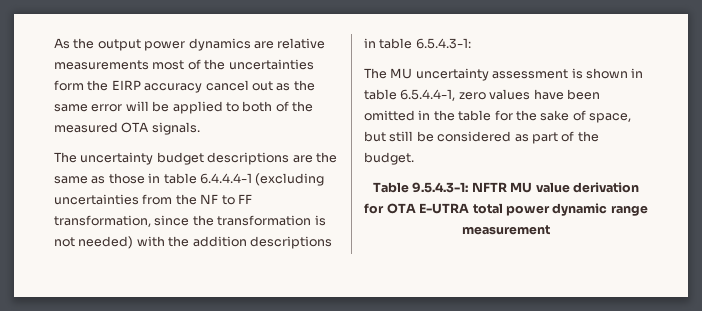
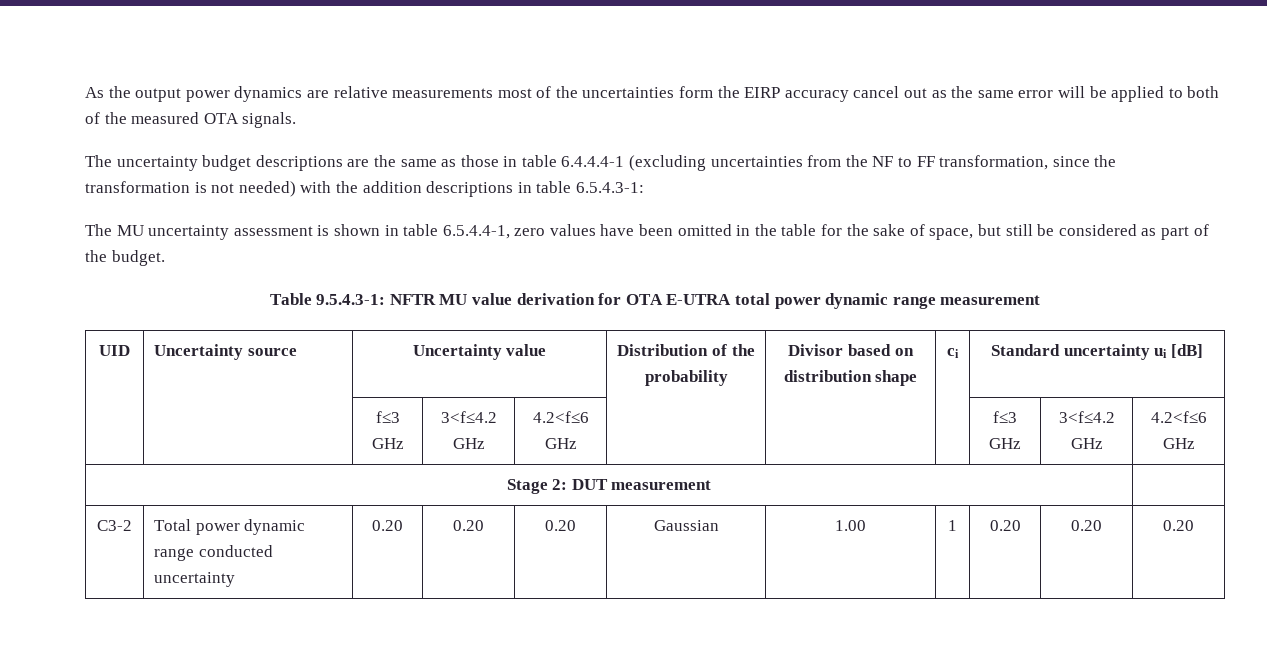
+ UID | Uncertainty source | Uncertainty value | Distribution of the probability | Divisor based on distribution shape | ci | Standard uncertainty ui [dB]
+ | | f≤3 GHz | 3<f≤4.2 GHz | 4.2<f≤6 GHz | | | | f≤3 GHz | 3<f≤4.2 GHz | 4.2<f≤6 GHz
+ Stage 2: DUT measurement |
+ C3-2 | Total power dynamic range conducted uncertainty | 0.20 | 0.20 | 0.20 | Gaussian | 1.00 | 1 | 0.20 | 0.20 | 0.20

